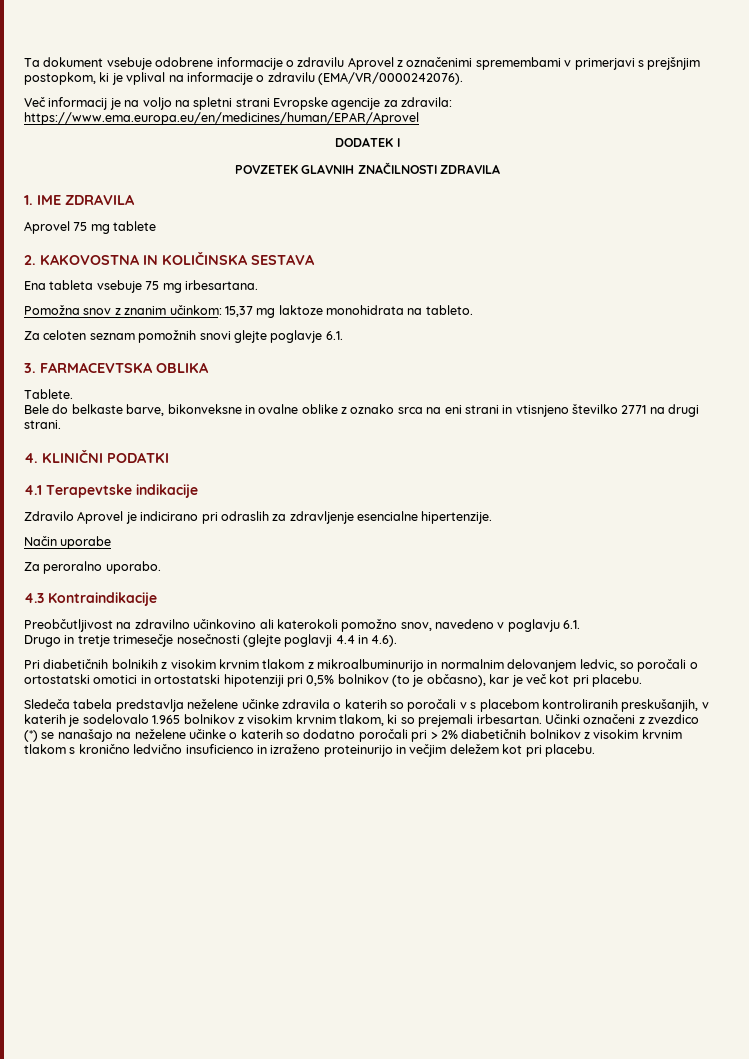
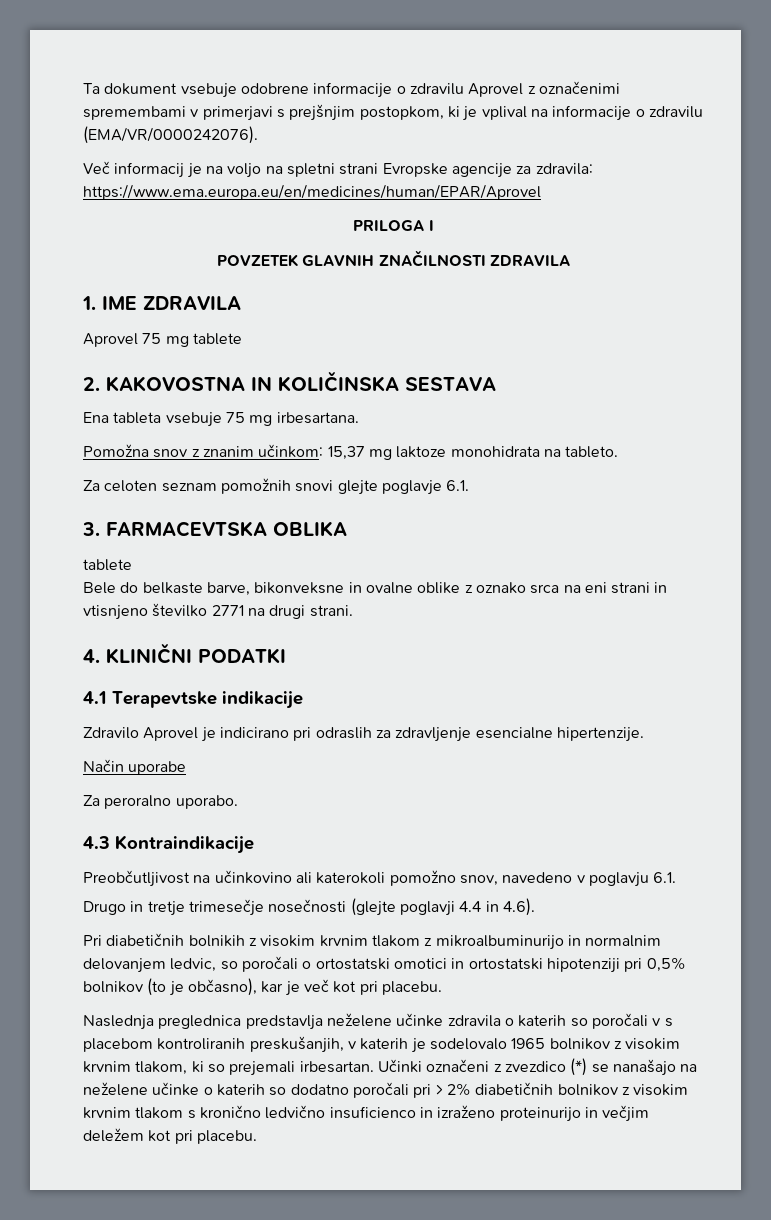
- DODATEK I
+ PRILOGA I
  3. FARMACEVTSKA OBLIKA
- Tablete.
+ tablete
- Preobčutljivost na zdravilno učinkovino ali katerokoli pomožno snov, navedeno v poglavju 6.1.
+ Preobčutljivost na učinkovino ali katerokoli pomožno snov, navedeno v poglavju 6.1.
- Sledeča tabela predstavlja neželene učinke zdravila o katerih so poročali v s placebom kontroliranih preskušanjih, v katerih je sodelovalo 1.965 bolnikov z visokim krvnim tlakom, ki so prejemali irbesartan.
+ Naslednja preglednica predstavlja neželene učinke zdravila o katerih so poročali v s placebom kontroliranih preskušanjih, v katerih je sodelovalo 1965 bolnikov z visokim krvnim tlakom, ki so prejemali irbesartan.

